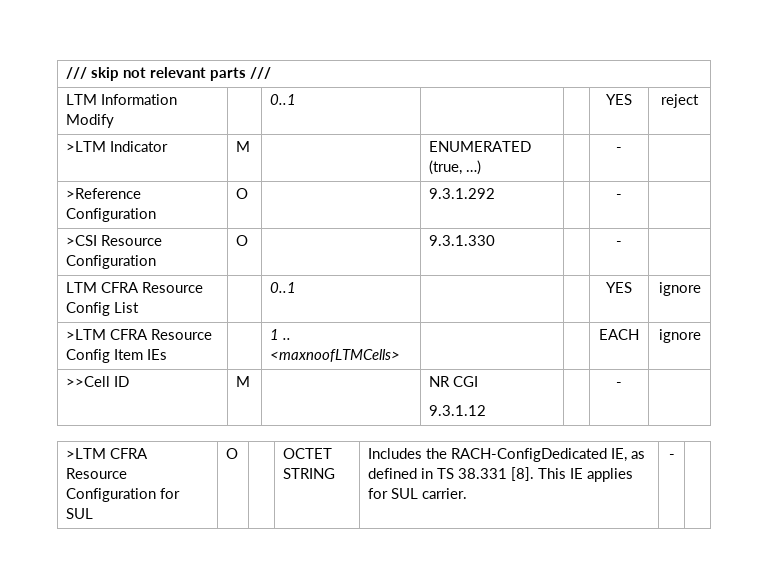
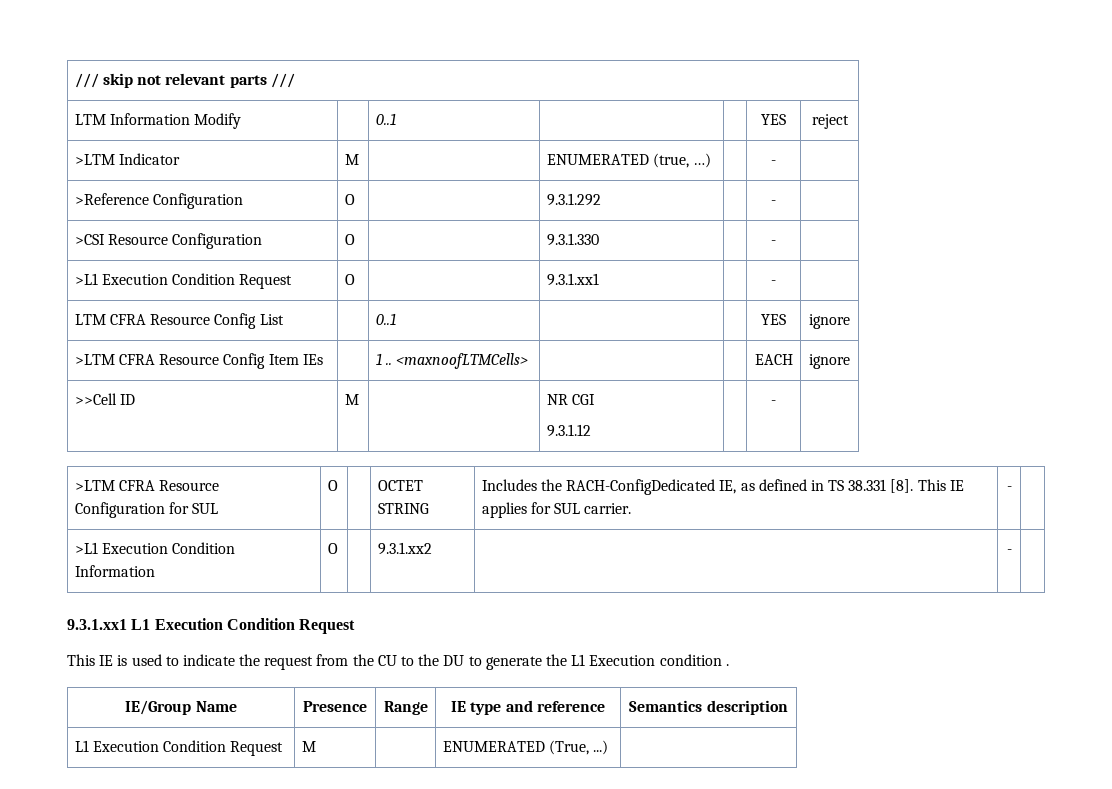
+ >L1 Execution Condition Request | O | | 9.3.1.xx1 | | - |
+ >L1 Execution Condition Information | O | | 9.3.1.xx2 | | - |
+ 9.3.1.xx1 L1 Execution Condition Request
+ This IE is used to indicate the request from the CU to the DU to generate the L1 Execution condition .
+ IE/Group Name | Presence | Range | IE type and reference | Semantics description
+ L1 Execution Condition Request | M | | ENUMERATED (True, ...) |

